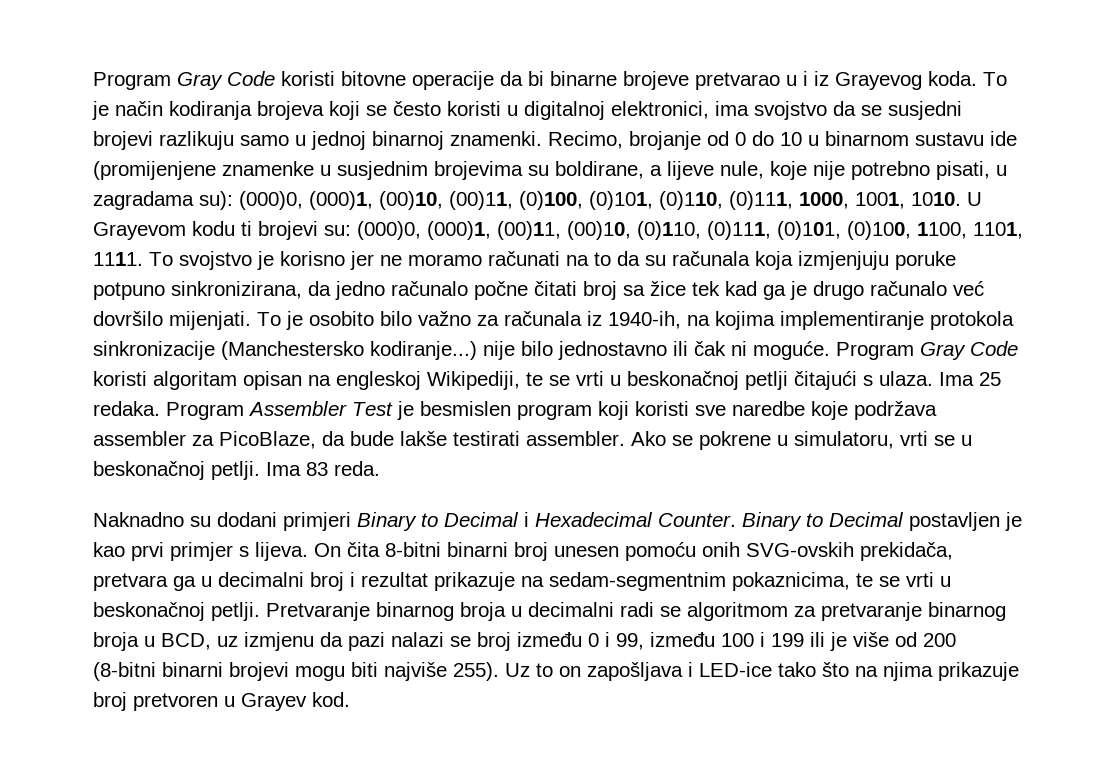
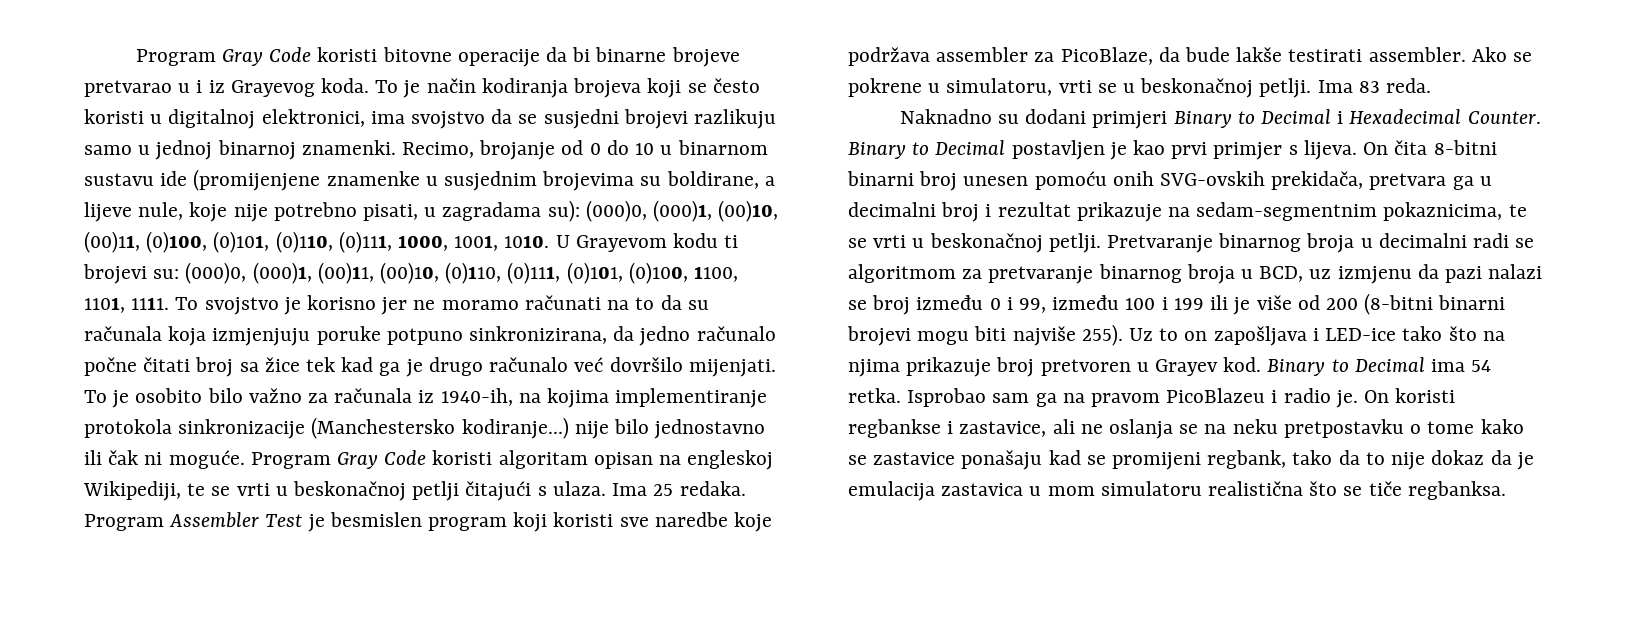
+ Binary to Decimal ima 54 retka. Isprobao sam ga na pravom PicoBlazeu i radio je. On koristi regbankse i zastavice, ali ne oslanja se na neku pretpostavku o tome kako se zastavice ponašaju kad se promijeni regbank, tako da to nije dokaz da je emulacija zastavica u mom simulatoru realistična što se tiče regbanksa.

